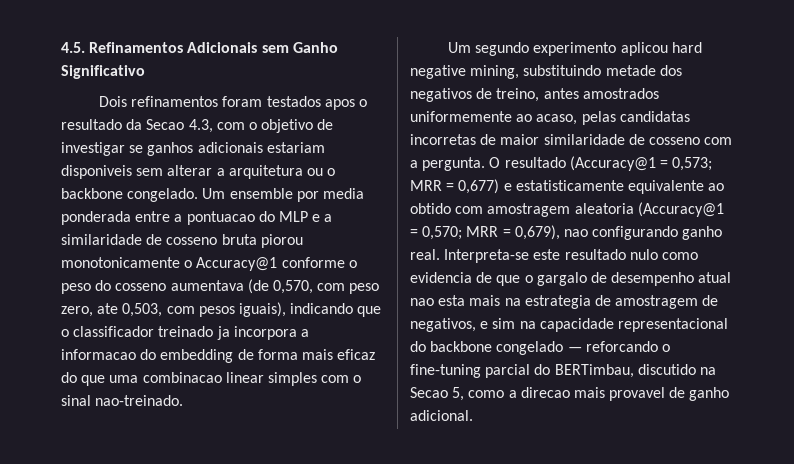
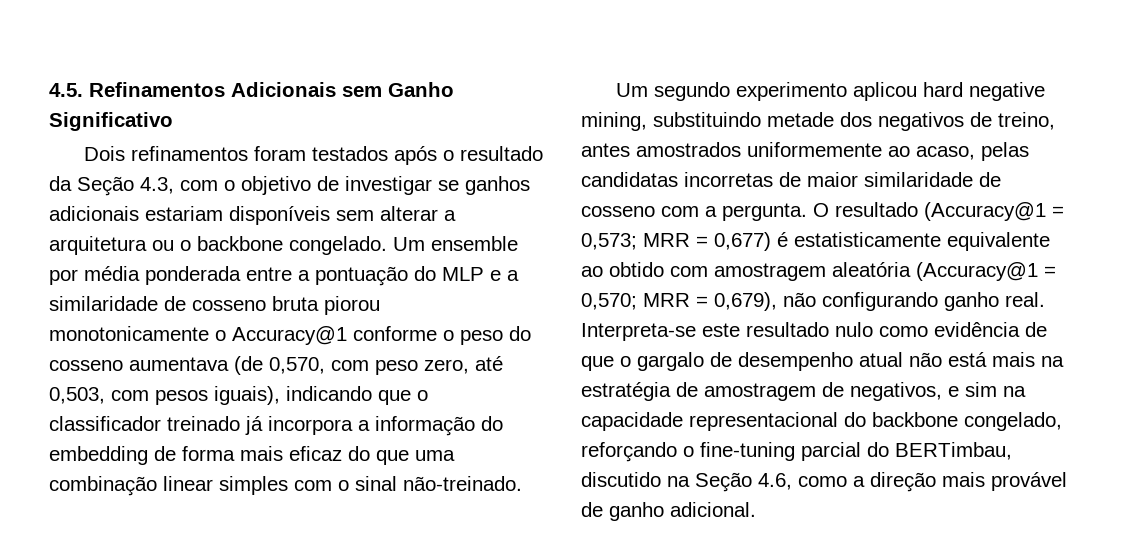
- Dois refinamentos foram testados apos o resultado da Secao 4.3, com o objetivo de investigar se ganhos adicionais estariam disponiveis sem alterar a arquitetura ou o backbone congelado.
+ Dois refinamentos foram testados após o resultado da Seção 4.3, com o objetivo de investigar se ganhos adicionais estariam disponíveis sem alterar a arquitetura ou o backbone congelado.
- Um ensemble por media ponderada entre a pontuacao do MLP e a similaridade de cosseno bruta piorou monotonicamente o Accuracy@1 conforme o peso do cosseno aumentava (de 0,570, com peso zero, ate 0,503, com pesos iguais), indicando que o classificador treinado ja incorpora a informacao do embedding de forma mais eficaz do que uma combinacao linear simples com o sinal nao-treinado.
+ Um ensemble por média ponderada entre a pontuação do MLP e a similaridade de cosseno bruta piorou monotonicamente o Accuracy@1 conforme o peso do cosseno aumentava (de 0,570, com peso zero, até 0,503, com pesos iguais), indicando que o classificador treinado já incorpora a informação do embedding de forma mais eficaz do que uma combinação linear simples com o sinal não-treinado.
- O resultado (Accuracy@1 = 0,573; MRR = 0,677) e estatisticamente equivalente ao obtido com amostragem aleatoria (Accuracy@1 = 0,570; MRR = 0,679), nao configurando ganho real.
+ O resultado (Accuracy@1 = 0,573; MRR = 0,677) é estatisticamente equivalente ao obtido com amostragem aleatória (Accuracy@1 = 0,570; MRR = 0,679), não configurando ganho real.
- Interpreta-se este resultado nulo como evidencia de que o gargalo de desempenho atual nao esta mais na estrategia de amostragem de negativos, e sim na capacidade representacional do backbone congelado — reforcando o fine-tuning parcial do BERTimbau, discutido na Secao 5, como a direcao mais provavel de ganho adicional.
+ Interpreta-se este resultado nulo como evidência de que o gargalo de desempenho atual não está mais na estratégia de amostragem de negativos, e sim na capacidade representacional do backbone congelado, reforçando o fine-tuning parcial do BERTimbau, discutido na Seção 4.6, como a direção mais provável de ganho adicional.

